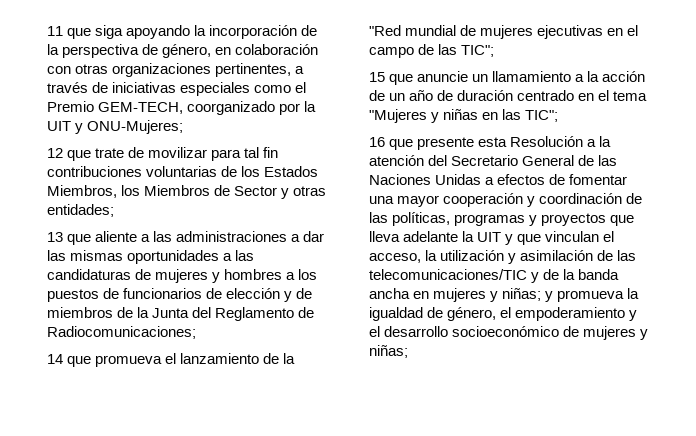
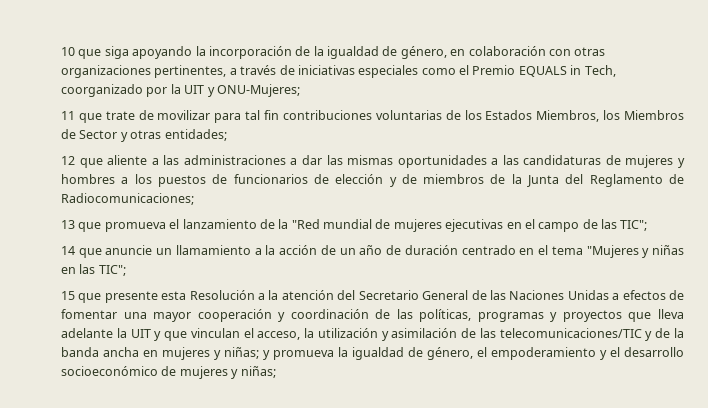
- 11 que siga apoyando la incorporación de la perspectiva de género, en colaboración con otras organizaciones pertinentes, a través de iniciativas especiales como el Premio GEM-TECH, coorganizado por la UIT y ONU-Mujeres;
+ 10 que siga apoyando la incorporación de la igualdad de género, en colaboración con otras organizaciones pertinentes, a través de iniciativas especiales como el Premio EQUALS in Tech, coorganizado por la UIT y ONU-Mujeres;
- 12 que trate de movilizar para tal fin contribuciones voluntarias de los Estados Miembros, los Miembros de Sector y otras entidades;
+ 11 que trate de movilizar para tal fin contribuciones voluntarias de los Estados Miembros, los Miembros de Sector y otras entidades;
- 13 que aliente a las administraciones a dar las mismas oportunidades a las candidaturas de mujeres y hombres a los puestos de funcionarios de elección y de miembros de la Junta del Reglamento de Radiocomunicaciones;
+ 12 que aliente a las administraciones a dar las mismas oportunidades a las candidaturas de mujeres y hombres a los puestos de funcionarios de elección y de miembros de la Junta del Reglamento de Radiocomunicaciones;
- 14 que promueva el lanzamiento de la "Red mundial de mujeres ejecutivas en el campo de las TIC";
+ 13 que promueva el lanzamiento de la "Red mundial de mujeres ejecutivas en el campo de las TIC";
- 15 que anuncie un llamamiento a la acción de un año de duración centrado en el tema "Mujeres y niñas en las TIC";
+ 14 que anuncie un llamamiento a la acción de un año de duración centrado en el tema "Mujeres y niñas en las TIC";
- 16 que presente esta Resolución a la atención del Secretario General de las Naciones Unidas a efectos de fomentar una mayor cooperación y coordinación de las políticas, programas y proyectos que lleva adelante la UIT y que vinculan el acceso, la utilización y asimilación de las telecomunicaciones/TIC y de la banda ancha en mujeres y niñas;
+ 15 que presente esta Resolución a la atención del Secretario General de las Naciones Unidas a efectos de fomentar una mayor cooperación y coordinación de las políticas, programas y proyectos que lleva adelante la UIT y que vinculan el acceso, la utilización y asimilación de las telecomunicaciones/TIC y de la banda ancha en mujeres y niñas;

